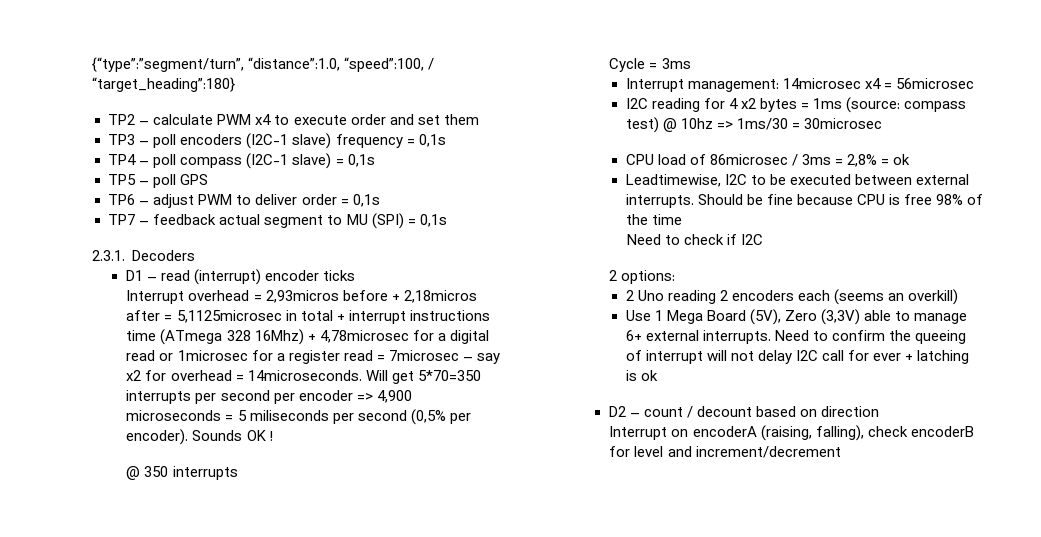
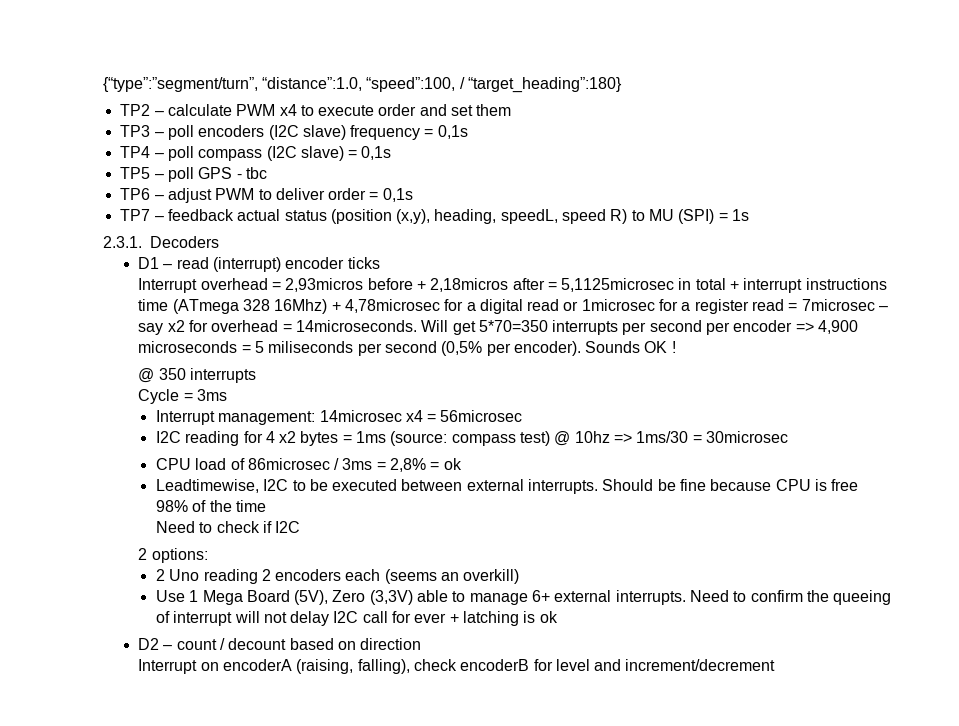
- TP3 – poll encoders (I2C-1 slave) frequency = 0,1s
+ TP3 – poll encoders (I2C slave) frequency = 0,1s
- TP4 – poll compass (I2C-1 slave) = 0,1s
+ TP4 – poll compass (I2C slave) = 0,1s
- TP5 – poll GPS
+ TP5 – poll GPS - tbc
- TP7 – feedback actual segment to MU (SPI) = 0,1s
+ TP7 – feedback actual status (position (x,y), heading, speedL, speed R) to MU (SPI) = 1s

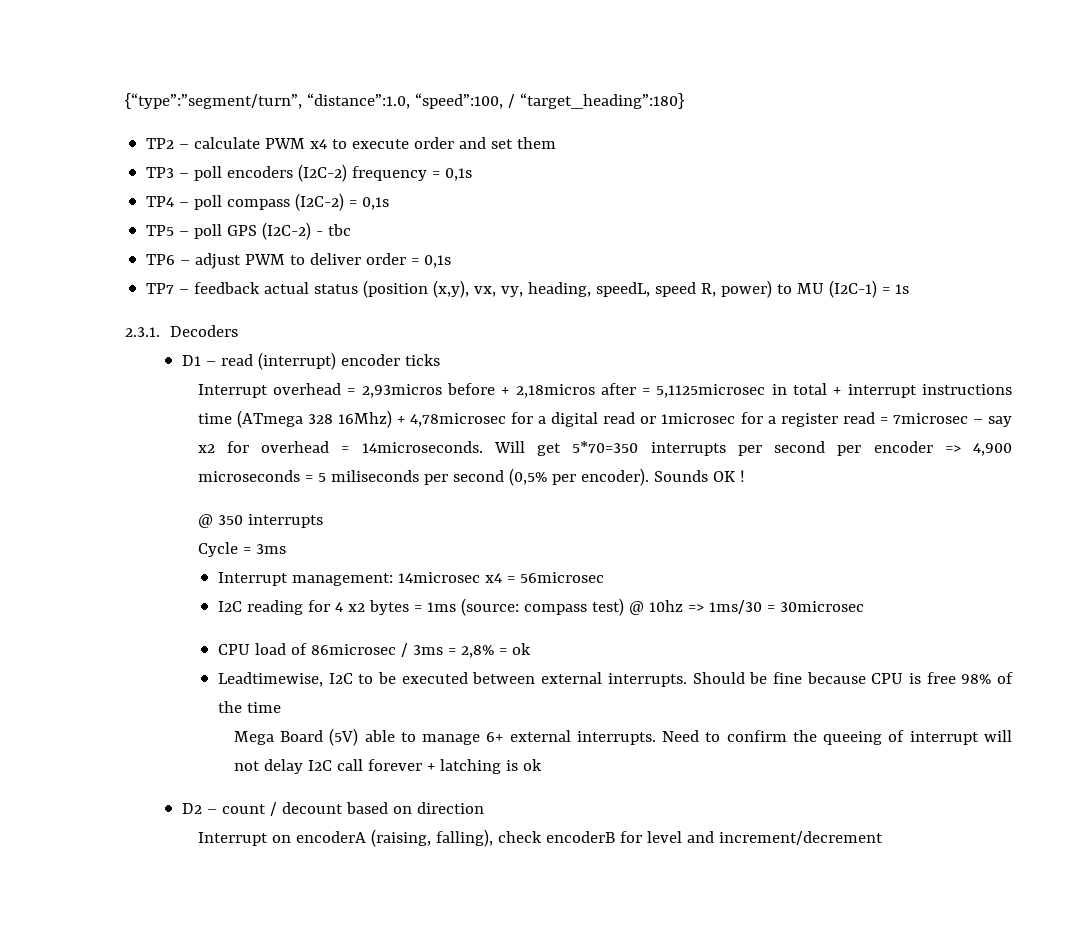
- TP3 – poll encoders (I2C slave) frequency = 0,1s
+ TP3 – poll encoders (I2C-2) frequency = 0,1s
- TP4 – poll compass (I2C slave) = 0,1s
+ TP4 – poll compass (I2C-2) = 0,1s
- TP5 – poll GPS - tbc
+ TP5 – poll GPS (I2C-2) - tbc
- TP7 – feedback actual status (position (x,y), heading, speedL, speed R) to MU (SPI) = 1s
+ TP7 – feedback actual status (position (x,y), vx, vy, heading, speedL, speed R, power) to MU (I2C-1) = 1s
- Need to check if I2C
- 2 options:
- 2 Uno reading 2 encoders each (seems an overkill)
- Use 1 Mega Board (5V), Zero (3,3V) able to manage 6+ external interrupts.
+ Mega Board (5V) able to manage 6+ external interrupts.
- Need to confirm the queeing of interrupt will not delay I2C call for ever + latching is ok
+ Need to confirm the queeing of interrupt will not delay I2C call forever + latching is ok

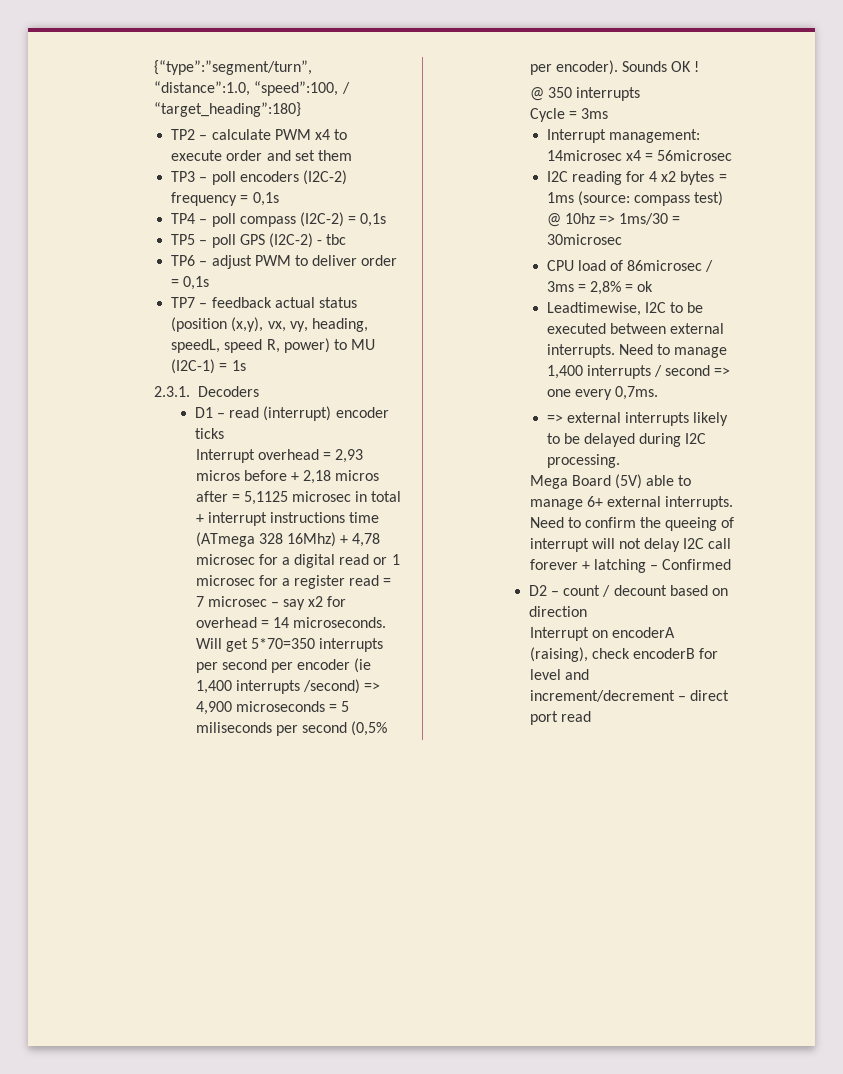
- Interrupt overhead = 2,93micros before + 2,18micros after = 5,1125microsec in total + interrupt instructions time (ATmega 328 16Mhz) + 4,78microsec for a digital read or 1microsec for a register read = 7microsec – say x2 for overhead = 14microseconds.
+ Interrupt overhead = 2,93 micros before + 2,18 micros after = 5,1125 microsec in total + interrupt instructions time (ATmega 328 16Mhz) + 4,78 microsec for a digital read or 1 microsec for a register read = 7 microsec – say x2 for overhead = 14 microseconds.
- Will get 5*70=350 interrupts per second per encoder => 4,900 microseconds = 5 miliseconds per second (0,5% per encoder).
+ Will get 5*70=350 interrupts per second per encoder (ie 1,400 interrupts /second) => 4,900 microseconds = 5 miliseconds per second (0,5% per encoder).
- Should be fine because CPU is free 98% of the time
+ Need to manage 1,400 interrupts / second => one every 0,7ms.
+ => external interrupts likely to be delayed during I2C processing.
- Need to confirm the queeing of interrupt will not delay I2C call forever + latching is ok
+ Need to confirm the queeing of interrupt will not delay I2C call forever + latching – Confirmed
- Interrupt on encoderA (raising, falling), check encoderB for level and increment/decrement
+ Interrupt on encoderA (raising), check encoderB for level and increment/decrement – direct port read

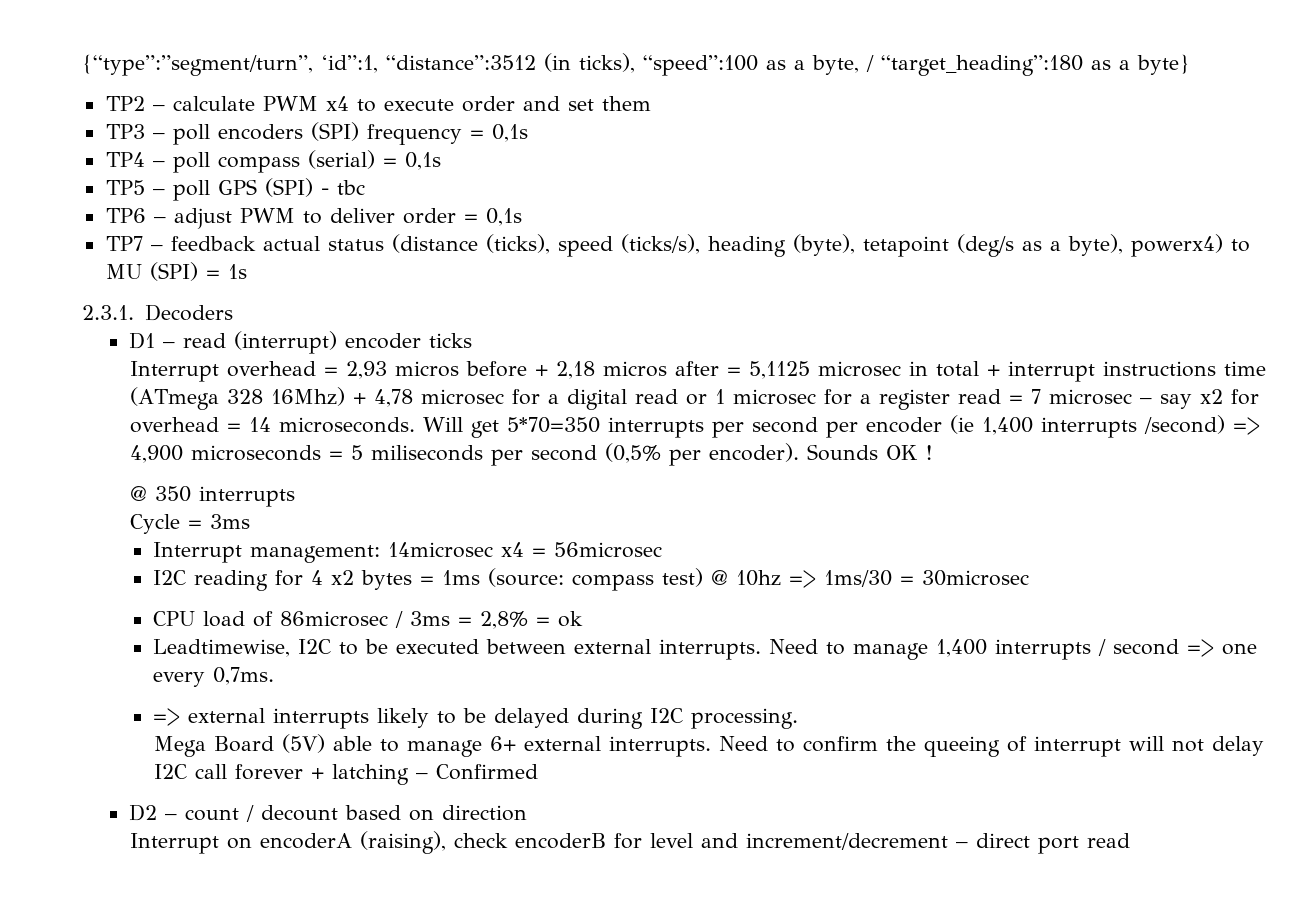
- {“type”:”segment/turn”, “distance”:1.0, “speed”:100, / “target_heading”:180}
+ {“type”:”segment/turn”, ‘id”:1, “distance”:3512 (in ticks), “speed”:100 as a byte, / “target_heading”:180 as a byte}
- TP3 – poll encoders (I2C-2) frequency = 0,1s
+ TP3 – poll encoders (SPI) frequency = 0,1s
- TP4 – poll compass (I2C-2) = 0,1s
+ TP4 – poll compass (serial) = 0,1s
- TP5 – poll GPS (I2C-2) - tbc
+ TP5 – poll GPS (SPI) - tbc
- TP7 – feedback actual status (position (x,y), vx, vy, heading, speedL, speed R, power) to MU (I2C-1) = 1s
+ TP7 – feedback actual status (distance (ticks), speed (ticks/s), heading (byte), tetapoint (deg/s as a byte), powerx4) to MU (SPI) = 1s

